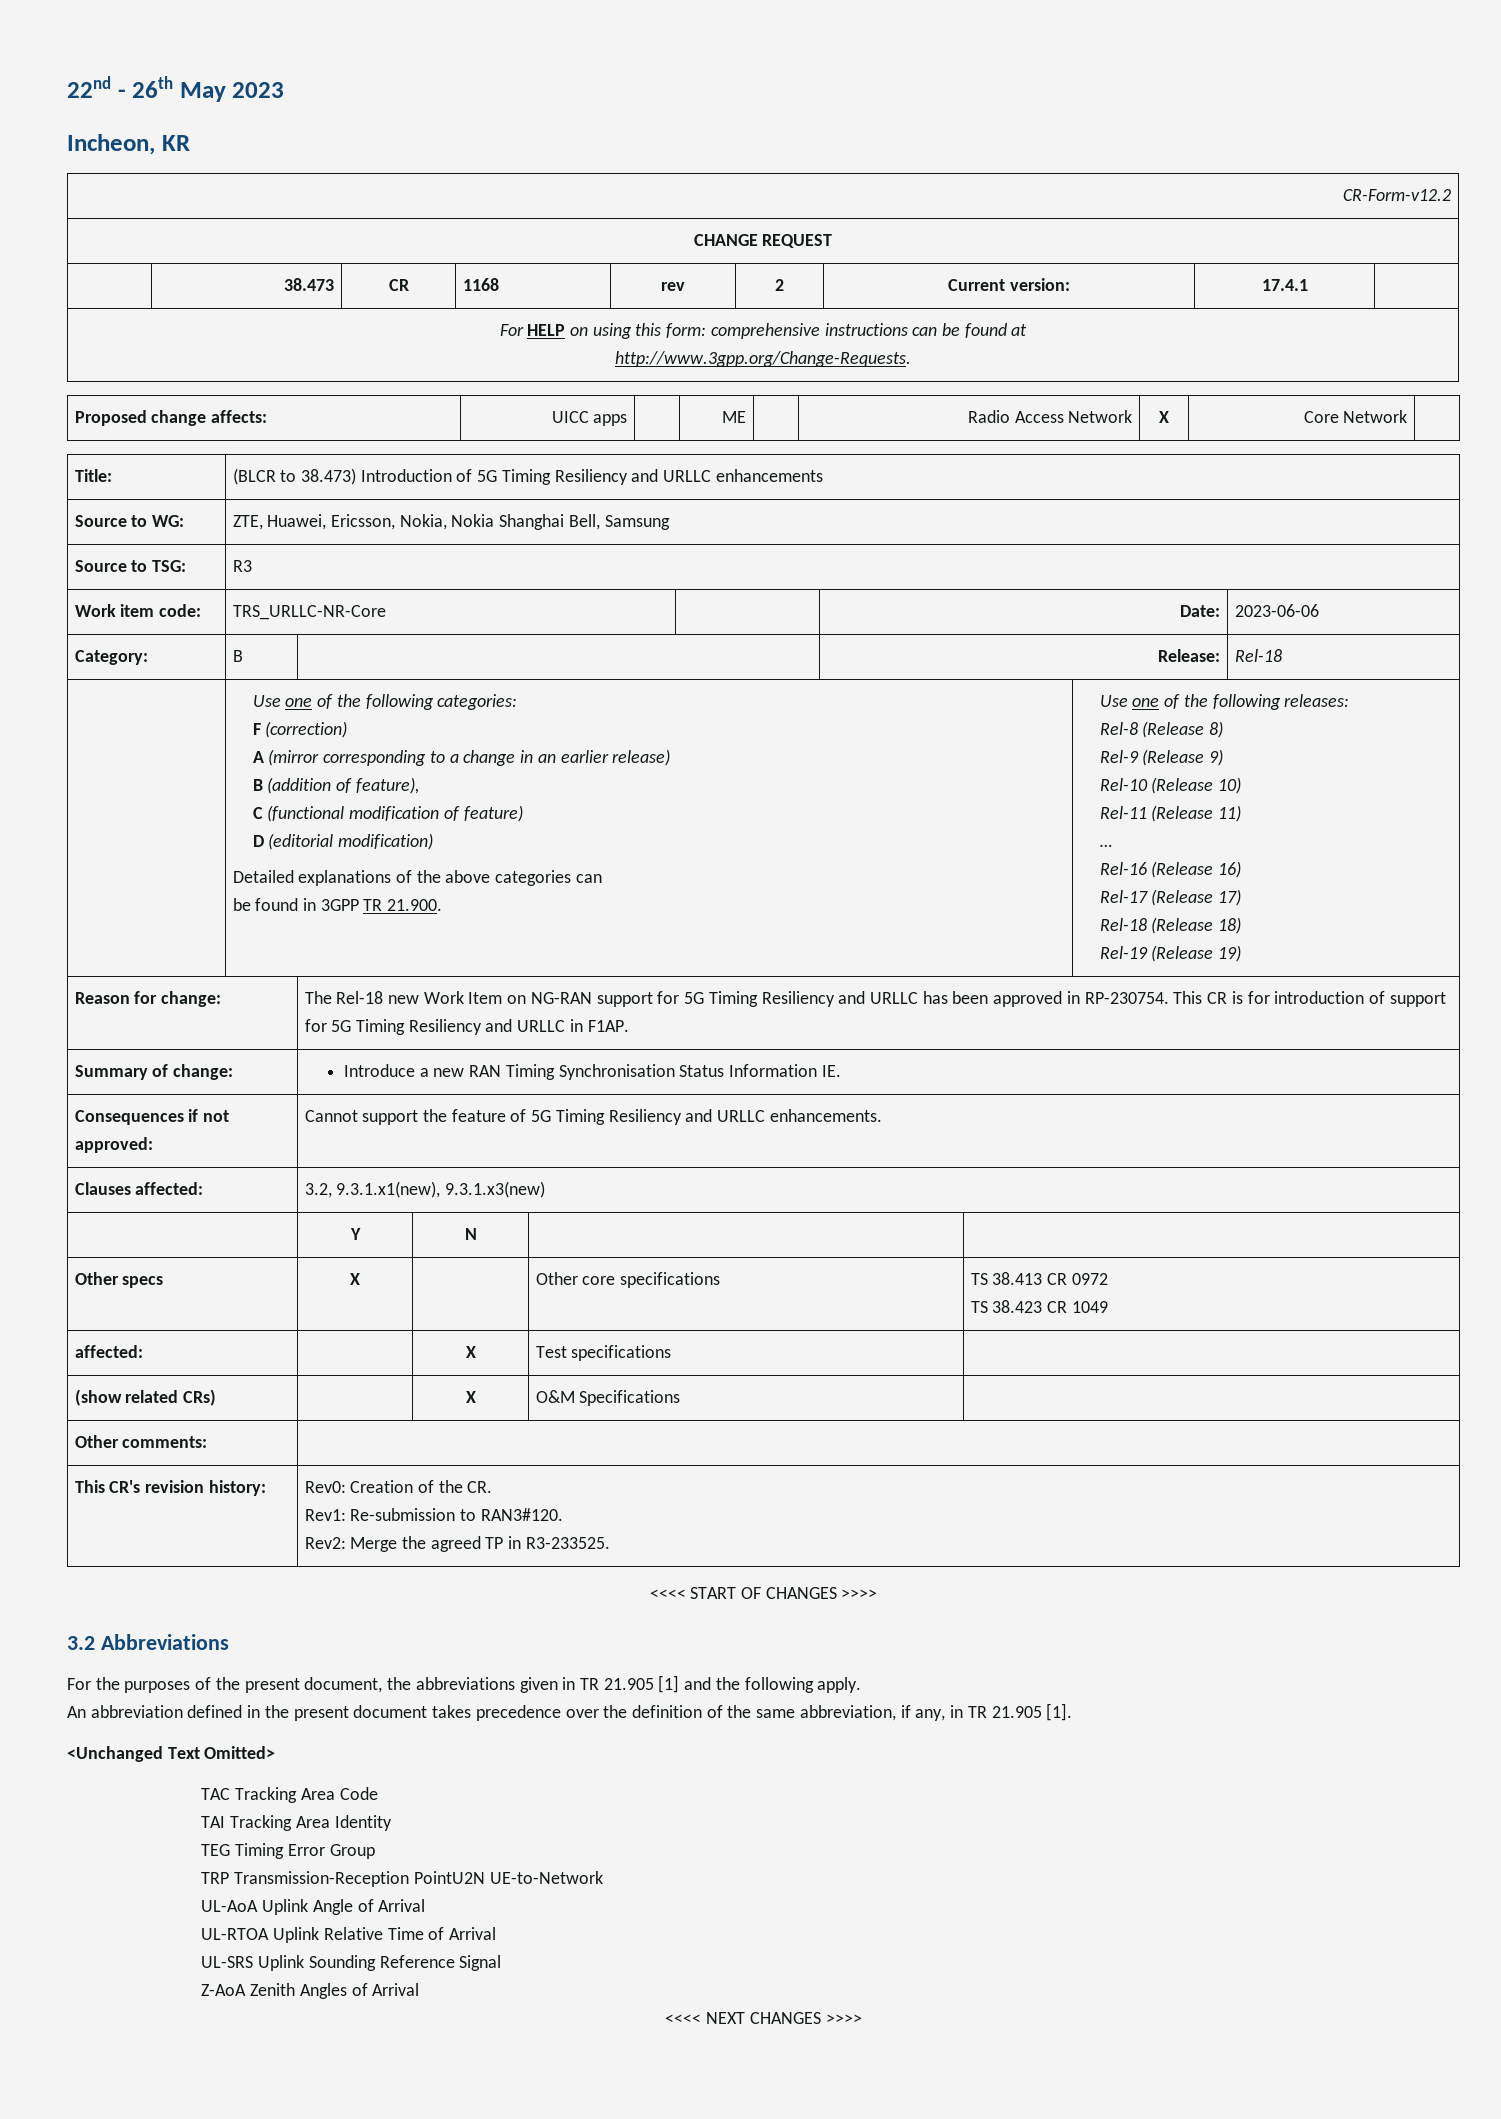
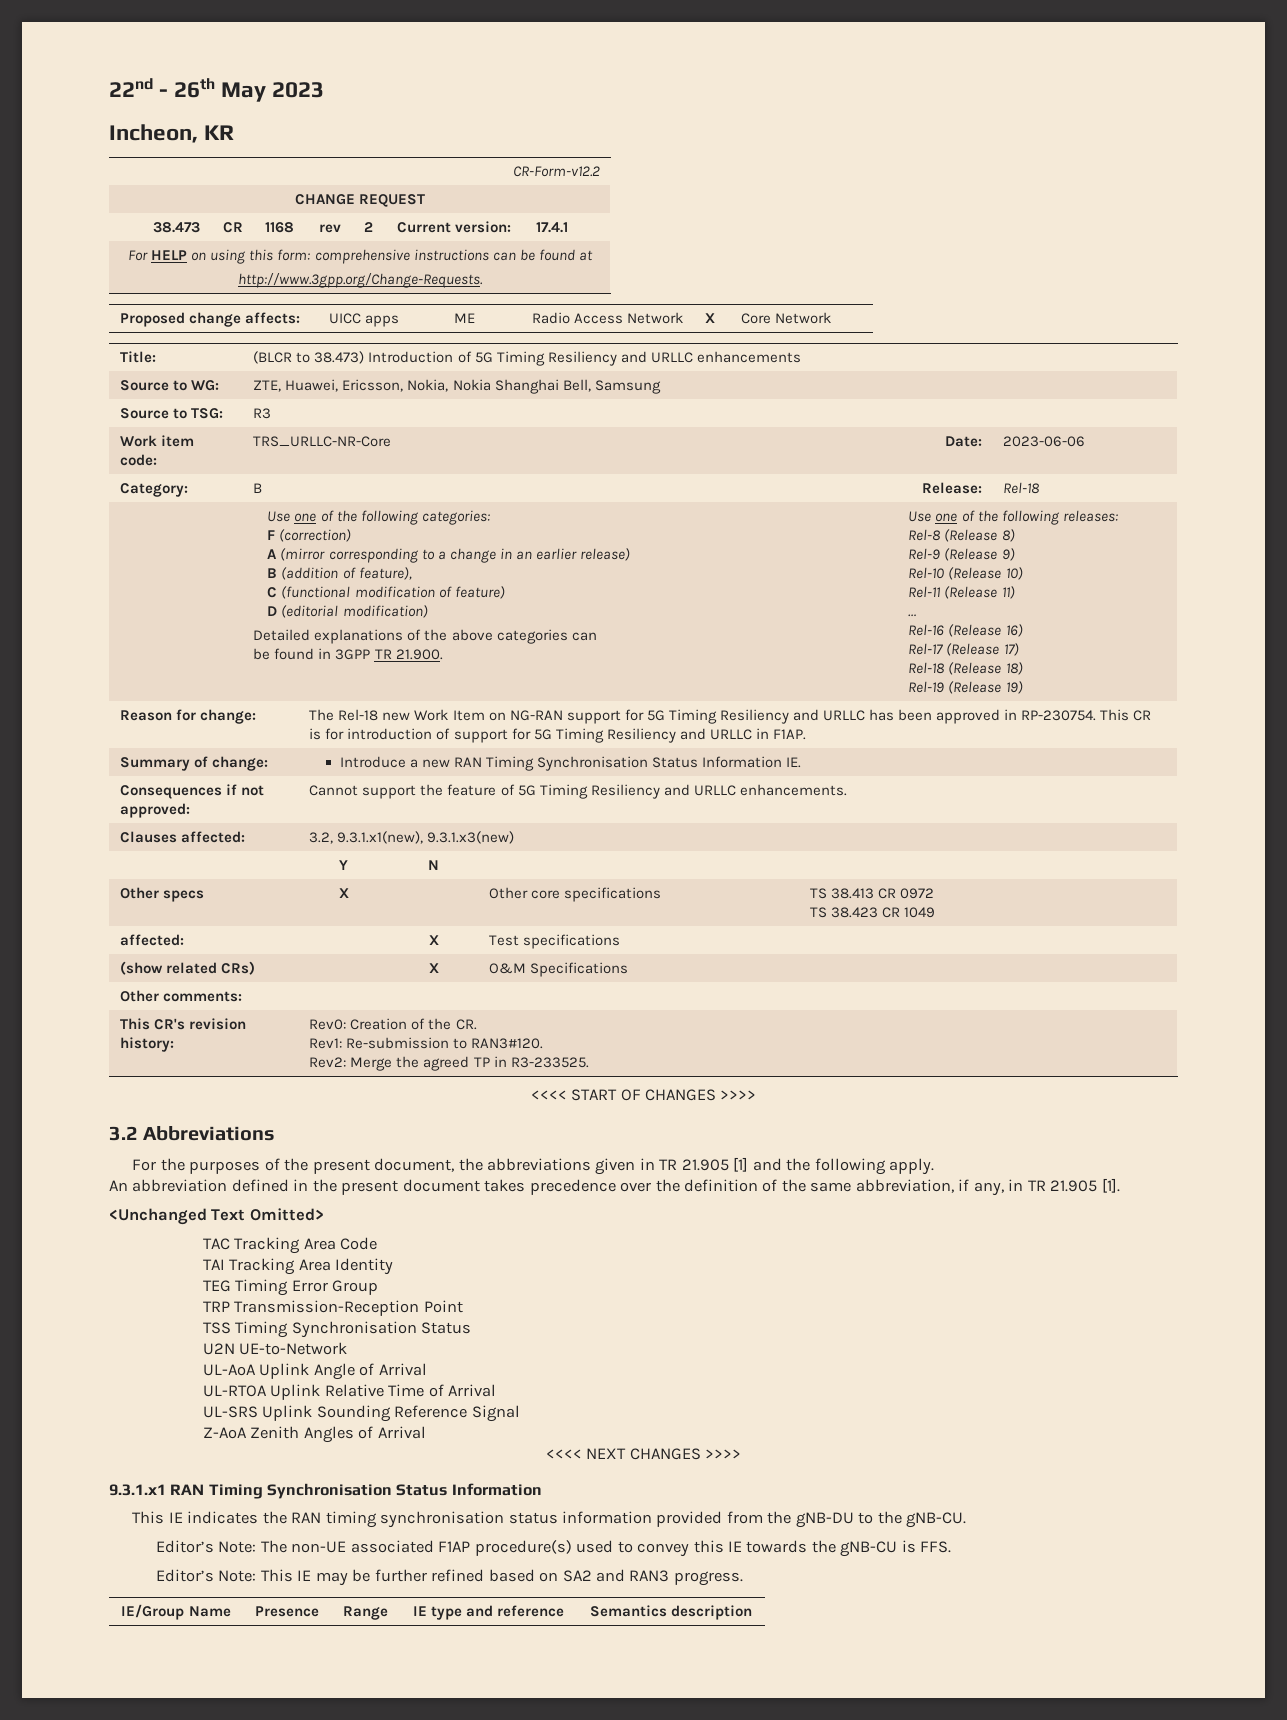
- TRP Transmission-Reception PointU2N UE-to-Network
+ TRP Transmission-Reception Point
+ TSS Timing Synchronisation Status
+ U2N UE-to-Network
+ 9.3.1.x1 RAN Timing Synchronisation Status Information
+ This IE indicates the RAN timing synchronisation status information provided from the gNB-DU to the gNB-CU.
+ Editor’s Note: The non-UE associated F1AP procedure(s) used to convey this IE towards the gNB-CU is FFS.
+ Editor’s Note: This IE may be further refined based on SA2 and RAN3 progress.
+ IE/Group Name | Presence | Range | IE type and reference | Semantics description

